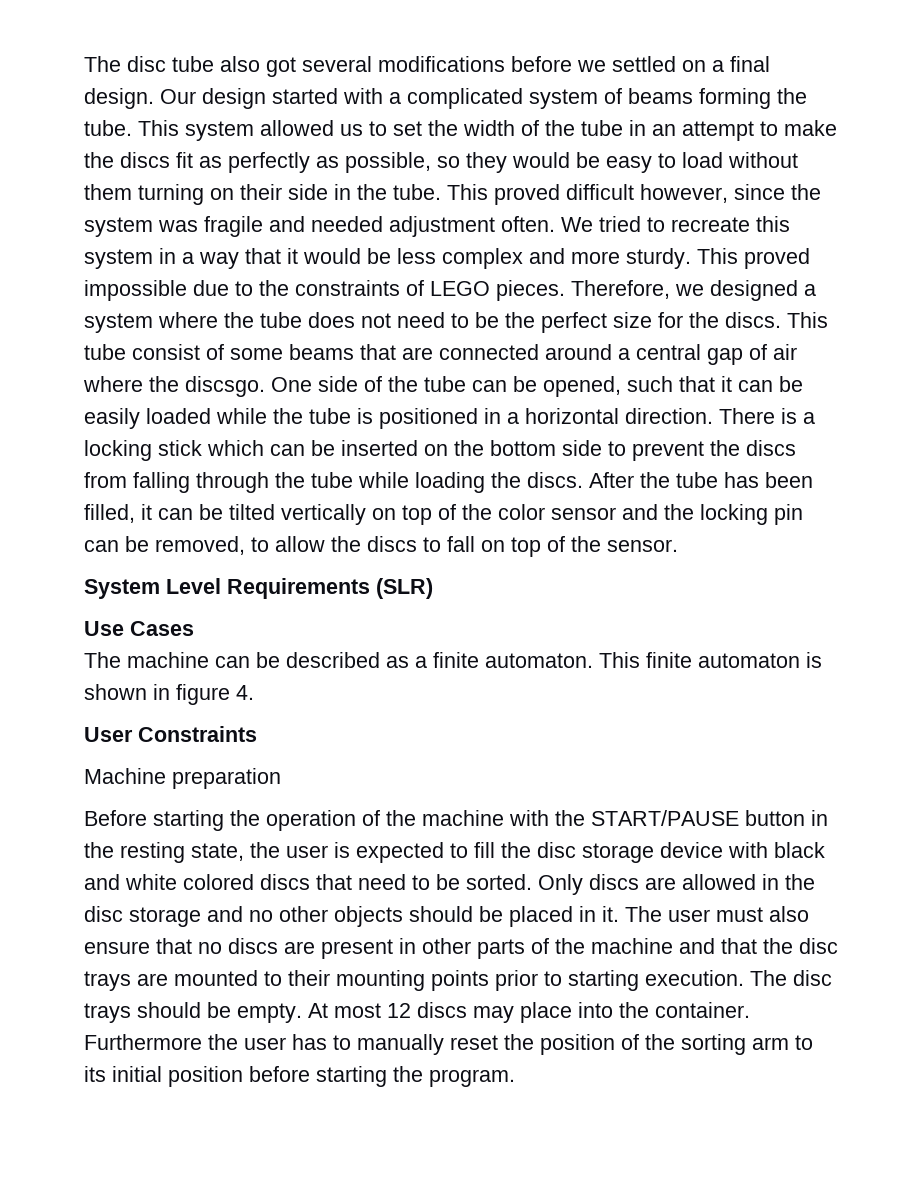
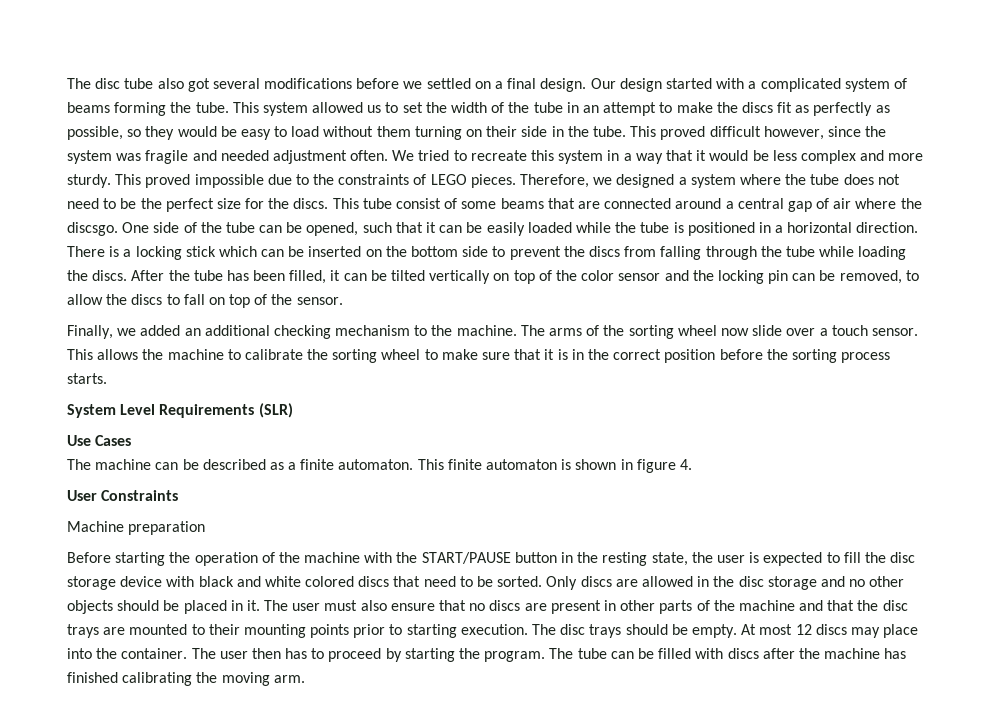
+ Finally, we added an additional checking mechanism to the machine. The arms of the sorting wheel now slide over a touch sensor. This allows the machine to calibrate the sorting wheel to make sure that it is in the correct position before the sorting process starts.
- Furthermore the user has to manually reset the position of the sorting arm to its initial position before starting the program.
+ The user then has to proceed by starting the program. The tube can be filled with discs after the machine has finished calibrating the moving arm.

